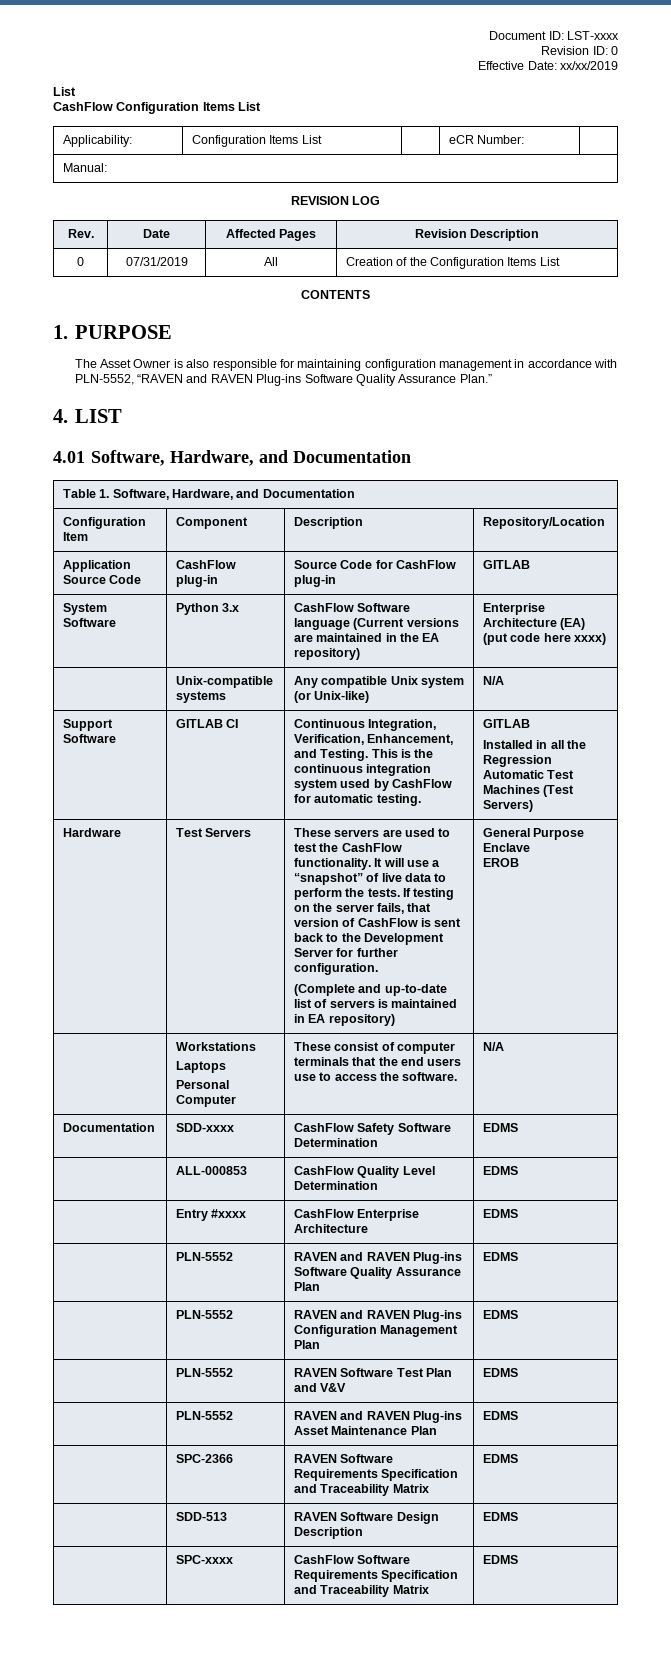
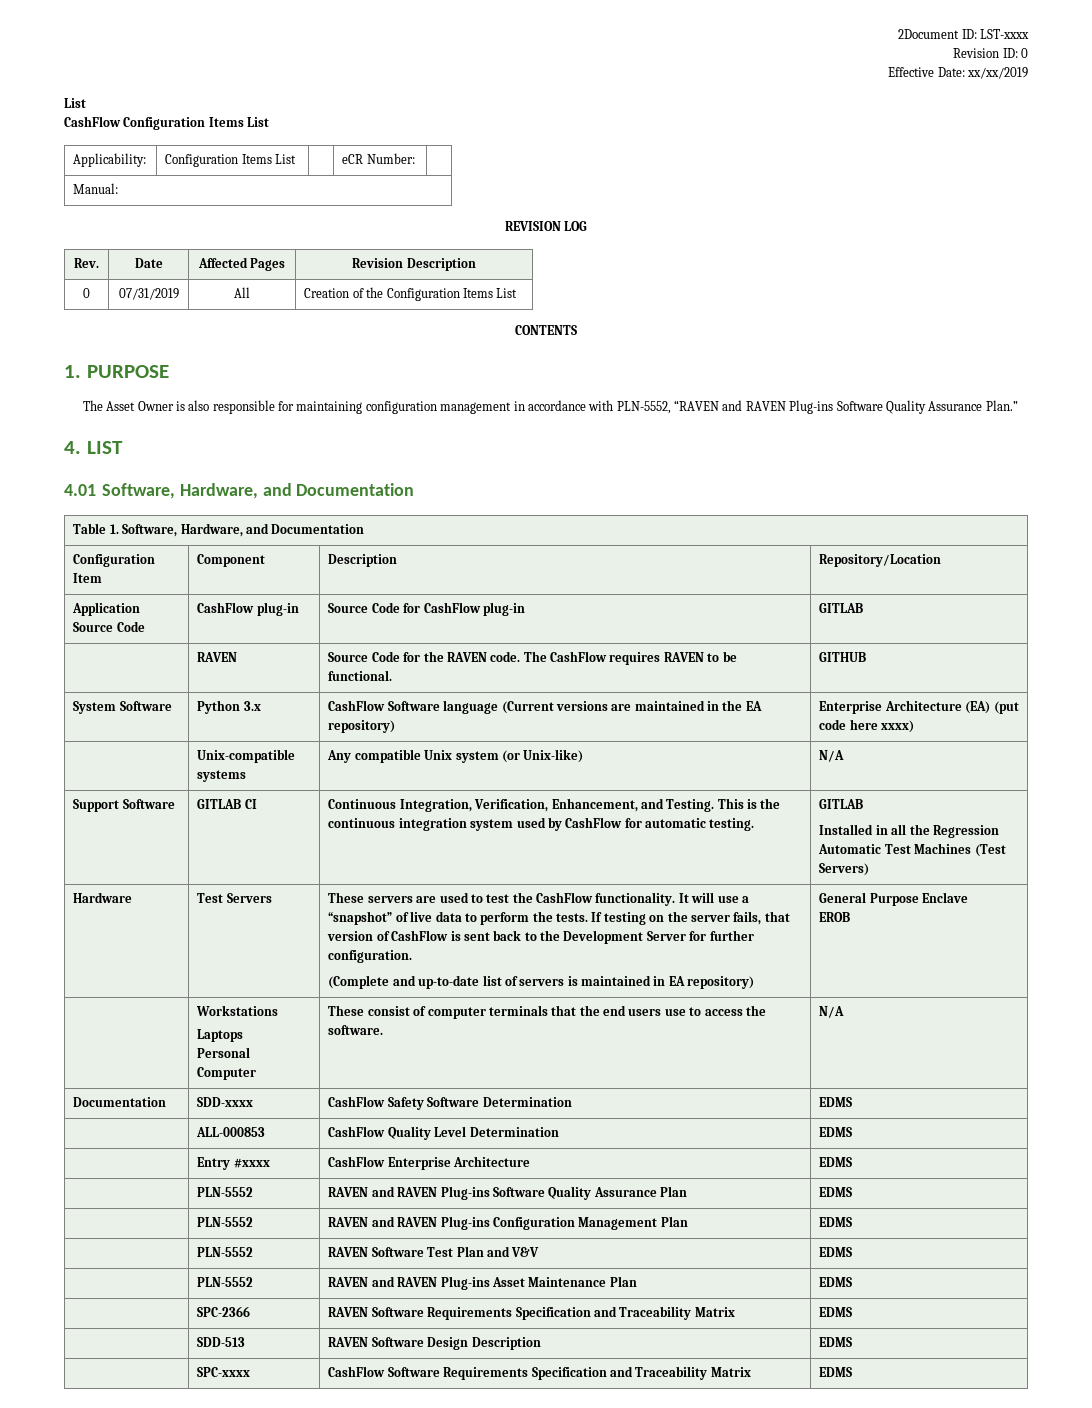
- Document ID: LST-xxxx
+ 2Document ID: LST-xxxx
+ | RAVEN | Source Code for the RAVEN code. The CashFlow requires RAVEN to be functional. | GITHUB

